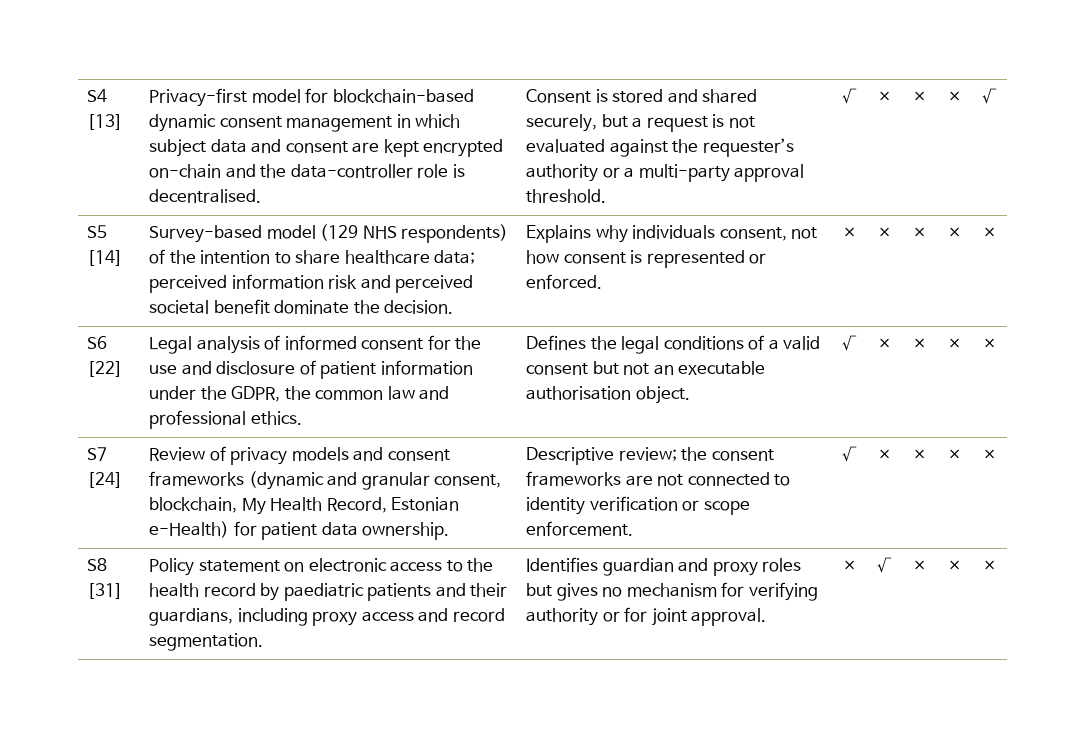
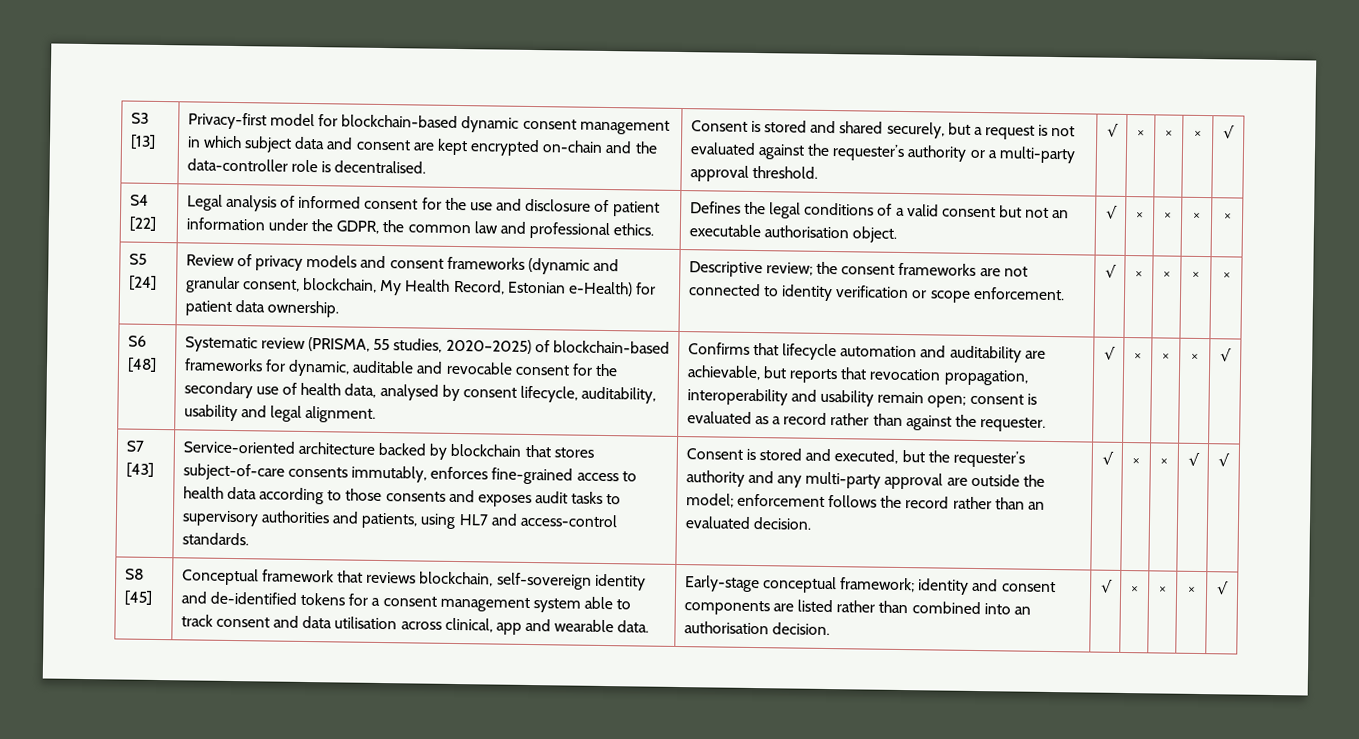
- S4 [13]
+ S3 [13]
- S5 [14] | Survey-based model (129 NHS respondents) of the intention to share healthcare data; perceived information risk and perceived societal benefit dominate the decision. | Explains why individuals consent, not how consent is represented or enforced. | × | × | × | × | ×
- S6 [22]
+ S4 [22]
- S7 [24]
+ S5 [24]
- S8 [31] | Policy statement on electronic access to the health record by paediatric patients and their guardians, including proxy access and record segmentation. | Identifies guardian and proxy roles but gives no mechanism for verifying authority or for joint approval. | × | √ | × | × | ×
+ S6 [48] | Systematic review (PRISMA, 55 studies, 2020–2025) of blockchain-based frameworks for dynamic, auditable and revocable consent for the secondary use of health data, analysed by consent lifecycle, auditability, usability and legal alignment. | Confirms that lifecycle automation and auditability are achievable, but reports that revocation propagation, interoperability and usability remain open; consent is evaluated as a record rather than against the requester. | √ | × | × | × | √
+ S7 [43] | Service-oriented architecture backed by blockchain that stores subject-of-care consents immutably, enforces fine-grained access to health data according to those consents and exposes audit tasks to supervisory authorities and patients, using HL7 and access-control standards. | Consent is stored and executed, but the requester’s authority and any multi-party approval are outside the model; enforcement follows the record rather than an evaluated decision. | √ | × | × | √ | √
+ S8 [45] | Conceptual framework that reviews blockchain, self-sovereign identity and de-identified tokens for a consent management system able to track consent and data utilisation across clinical, app and wearable data. | Early-stage conceptual framework; identity and consent components are listed rather than combined into an authorisation decision. | √ | × | × | × | √

